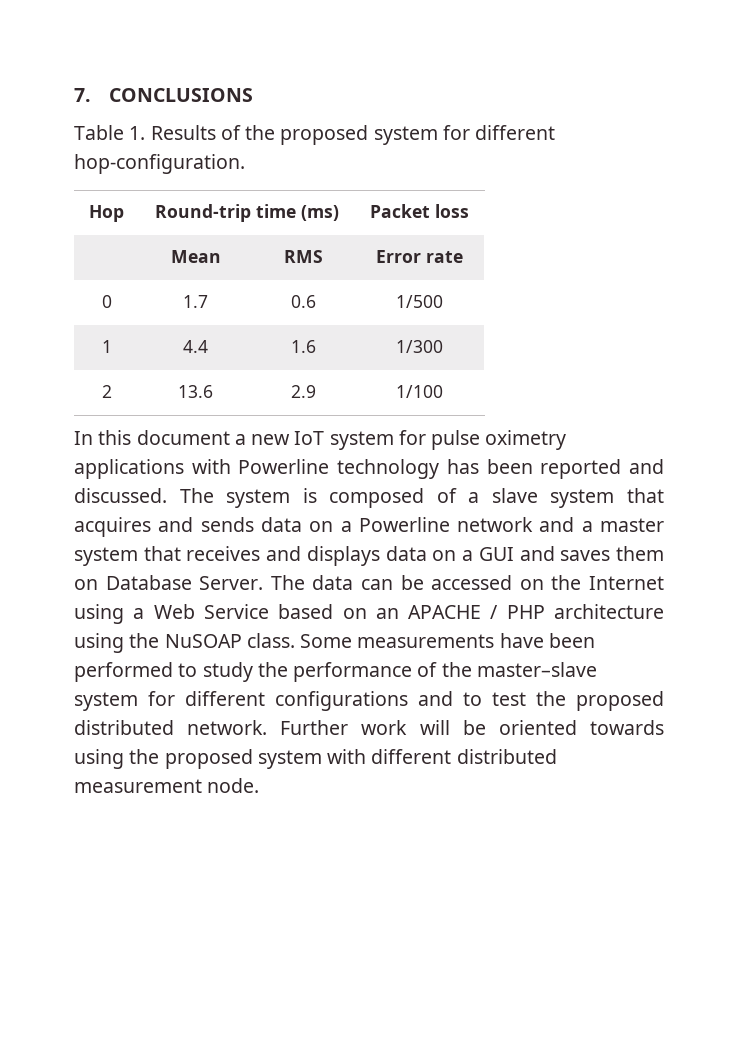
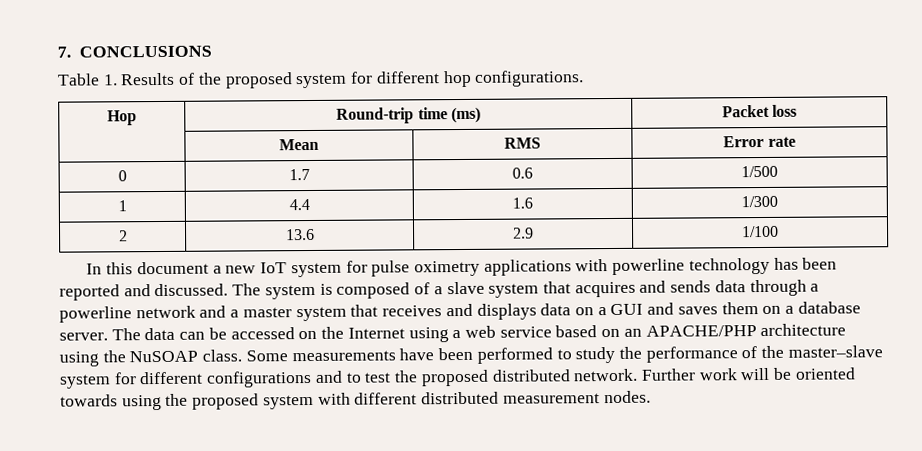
- Table 1. Results of the proposed system for different hop-configuration.
+ Table 1. Results of the proposed system for different hop configurations.
- In this document a new IoT system for pulse oximetry applications with Powerline technology has been reported and discussed.
+ In this document a new IoT system for pulse oximetry applications with powerline technology has been reported and discussed.
- The system is composed of a slave system that acquires and sends data on a Powerline network and a master system that receives and displays data on a GUI and saves them on Database Server.
+ The system is composed of a slave system that acquires and sends data through a powerline network and a master system that receives and displays data on a GUI and saves them on a database server.
- The data can be accessed on the Internet using a Web Service based on an APACHE / PHP architecture using the NuSOAP class.
+ The data can be accessed on the Internet using a web service based on an APACHE/PHP architecture using the NuSOAP class.
- Further work will be oriented towards using the proposed system with different distributed measurement node.
+ Further work will be oriented towards using the proposed system with different distributed measurement nodes.

